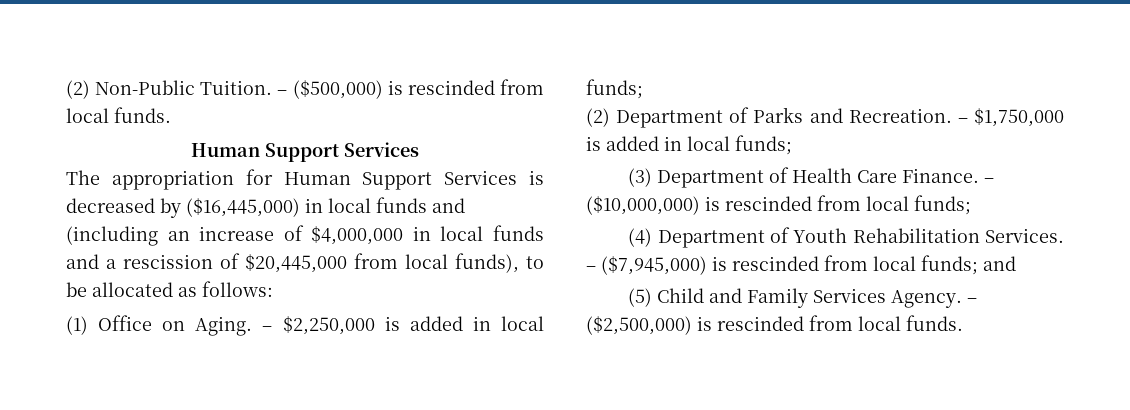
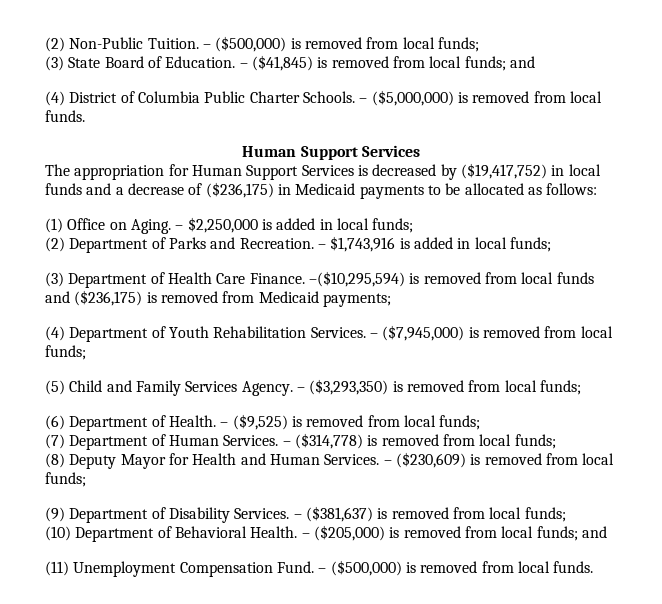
- – ($500,000) is rescinded from local funds.
+ – ($500,000) is removed from local funds;
+ (3) State Board of Education. – ($41,845) is removed from local funds; and
+ (4) District of Columbia Public Charter Schools. – ($5,000,000) is removed from local funds.
- The appropriation for Human Support Services is decreased by ($16,445,000) in local funds and (including an increase of $4,000,000 in local funds and a rescission of $20,445,000 from local funds), to be allocated as follows:
+ The appropriation for Human Support Services is decreased by ($19,417,752) in local funds and a decrease of ($236,175) in Medicaid payments to be allocated as follows:
- – $1,750,000 is added in local funds;
+ – $1,743,916 is added in local funds;
- – ($10,000,000) is rescinded from local funds;
+ –($10,295,594) is removed from local funds and ($236,175) is removed from Medicaid payments;
- – ($7,945,000) is rescinded from local funds; and
+ – ($7,945,000) is removed from local funds;
- – ($2,500,000) is rescinded from local funds.
+ – ($3,293,350) is removed from local funds;
+ (6) Department of Health. – ($9,525) is removed from local funds;
+ (7) Department of Human Services. – ($314,778) is removed from local funds;
+ (8) Deputy Mayor for Health and Human Services. – ($230,609) is removed from local funds;
+ (9) Department of Disability Services. – ($381,637) is removed from local funds;
+ (10) Department of Behavioral Health. – ($205,000) is removed from local funds; and
+ (11) Unemployment Compensation Fund. – ($500,000) is removed from local funds.

